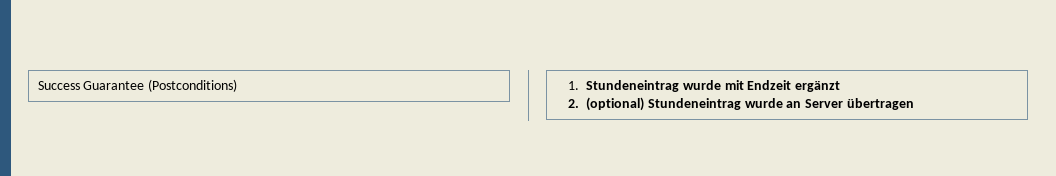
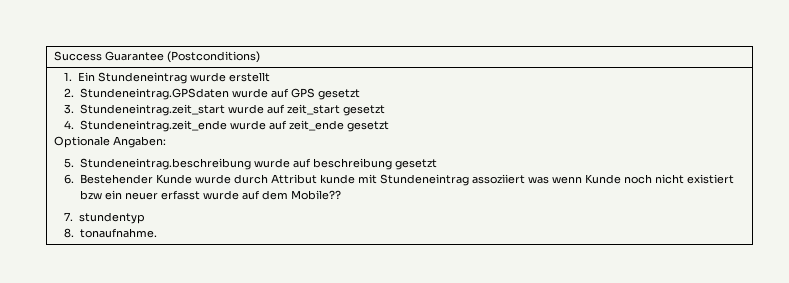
- 1. Stundeneintrag wurde mit Endzeit ergänzt
- 2. (optional) Stundeneintrag wurde an Server übertragen
+ 1. Ein Stundeneintrag wurde erstellt
+ 2. Stundeneintrag.GPSdaten wurde auf GPS gesetzt
+ 3. Stundeneintrag.zeit_start wurde auf zeit_start gesetzt
+ 4. Stundeneintrag.zeit_ende wurde auf zeit_ende gesetzt
+ Optionale Angaben:
+ 5. Stundeneintrag.beschreibung wurde auf beschreibung gesetzt
+ 6. Bestehender Kunde wurde durch Attribut kunde mit Stundeneintrag assoziiert was wenn Kunde noch nicht existiert bzw ein neuer erfasst wurde auf dem Mobile??
+ 7. stundentyp
+ 8. tonaufnahme.

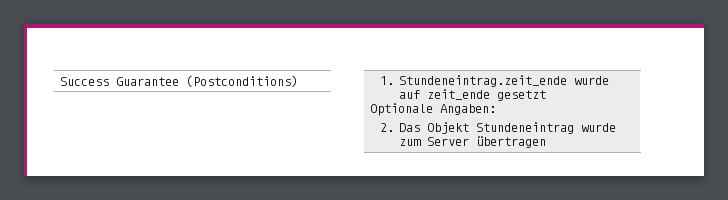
- 1. Ein Stundeneintrag wurde erstellt
- 2. Stundeneintrag.GPSdaten wurde auf GPS gesetzt
- 3. Stundeneintrag.zeit_start wurde auf zeit_start gesetzt
- 4. Stundeneintrag.zeit_ende wurde auf zeit_ende gesetzt
+ 1. Stundeneintrag.zeit_ende wurde auf zeit_ende gesetzt
- 5. Stundeneintrag.beschreibung wurde auf beschreibung gesetzt
- 6. Bestehender Kunde wurde durch Attribut kunde mit Stundeneintrag assoziiert was wenn Kunde noch nicht existiert bzw ein neuer erfasst wurde auf dem Mobile??
- 7. stundentyp
- 8. tonaufnahme.
+ 2. Das Objekt Stundeneintrag wurde zum Server übertragen

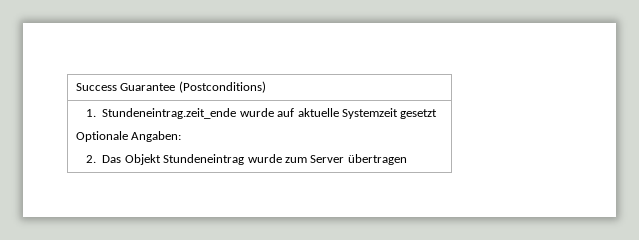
- 1. Stundeneintrag.zeit_ende wurde auf zeit_ende gesetzt
+ 1. Stundeneintrag.zeit_ende wurde auf aktuelle Systemzeit gesetzt

